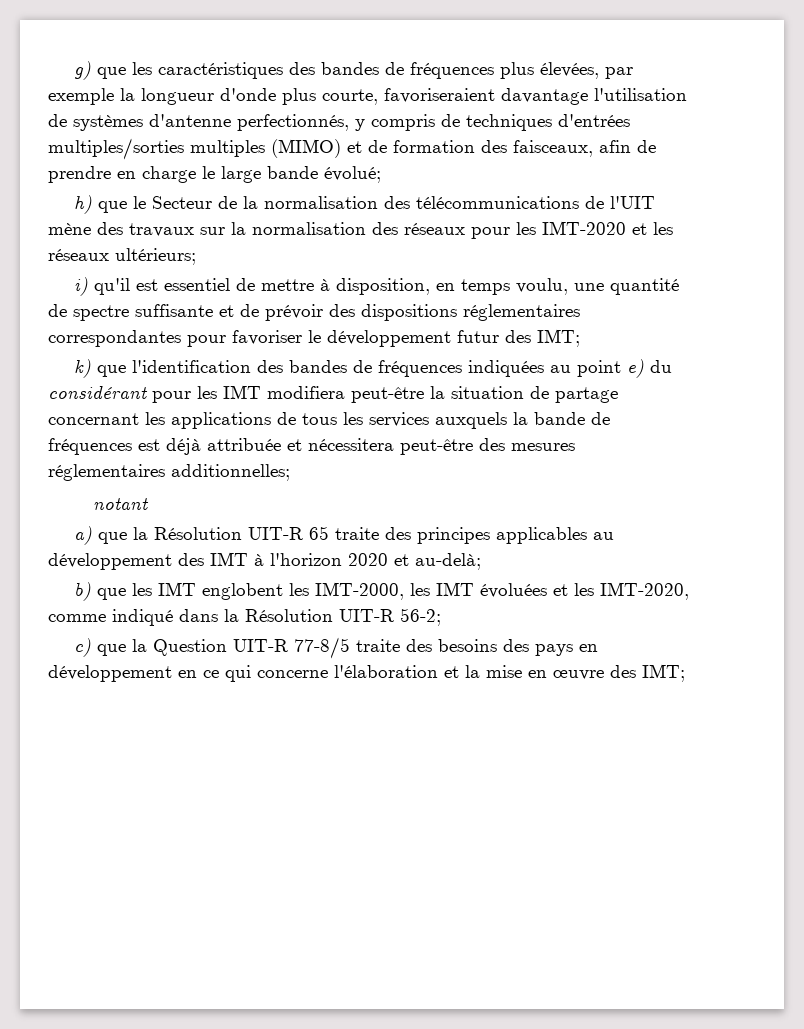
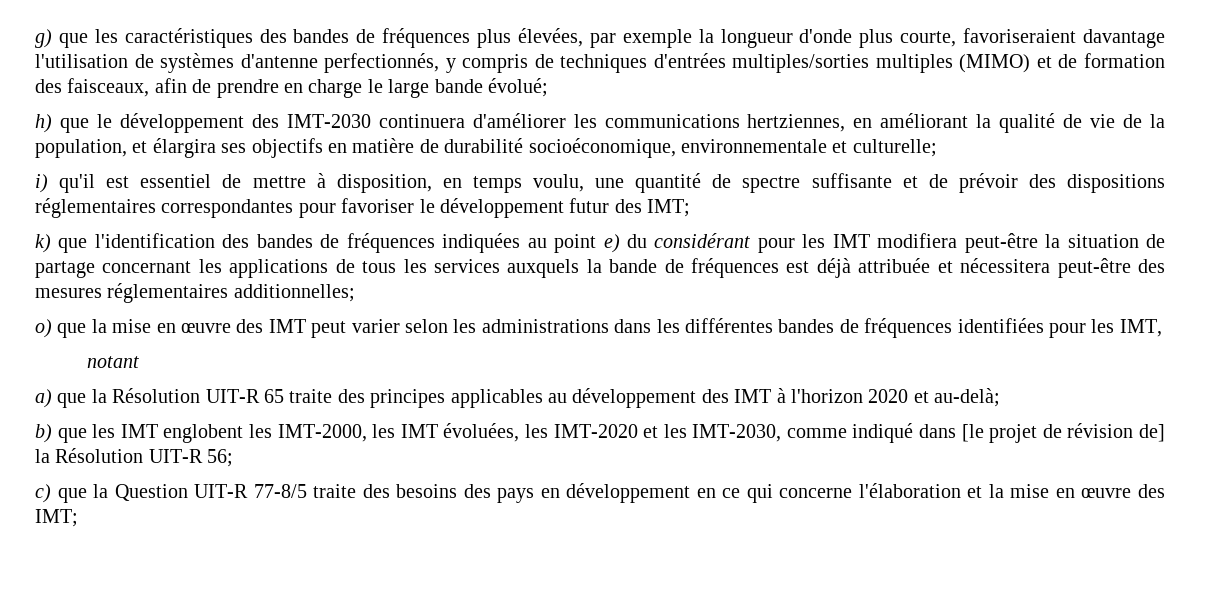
- h) que le Secteur de la normalisation des télécommunications de l'UIT mène des travaux sur la normalisation des réseaux pour les IMT-2020 et les réseaux ultérieurs;
+ h) que le développement des IMT-2030 continuera d'améliorer les communications hertziennes, en améliorant la qualité de vie de la population, et élargira ses objectifs en matière de durabilité socioéconomique, environnementale et culturelle;
+ o) que la mise en œuvre des IMT peut varier selon les administrations dans les différentes bandes de fréquences identifiées pour les IMT,
- b) que les IMT englobent les IMT-2000, les IMT évoluées et les IMT-2020, comme indiqué dans la Résolution UIT-R 56-2;
+ b) que les IMT englobent les IMT-2000, les IMT évoluées, les IMT-2020 et les IMT-2030, comme indiqué dans [le projet de révision de] la Résolution UIT-R 56;

